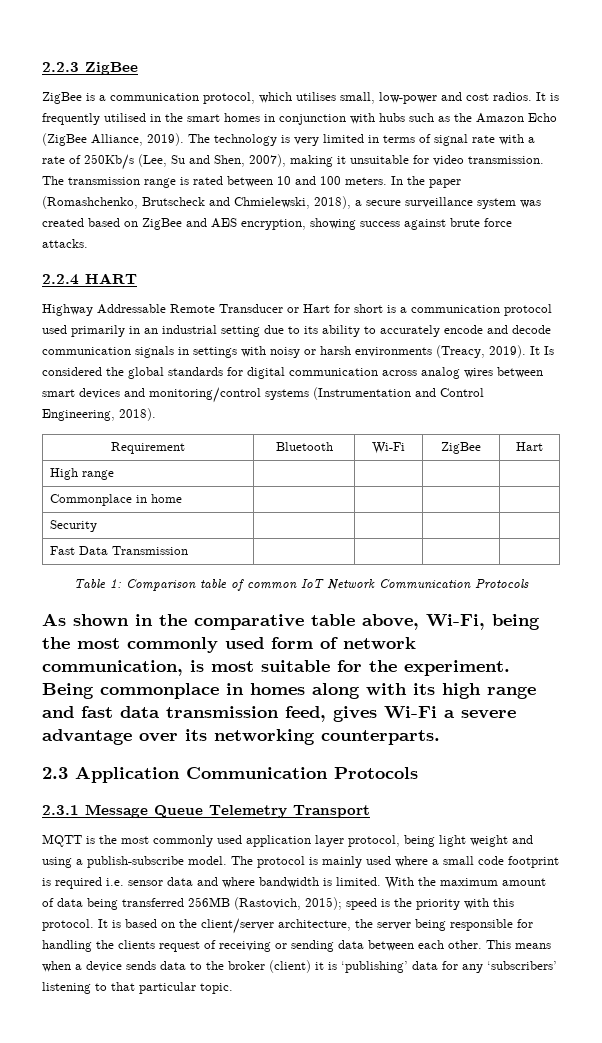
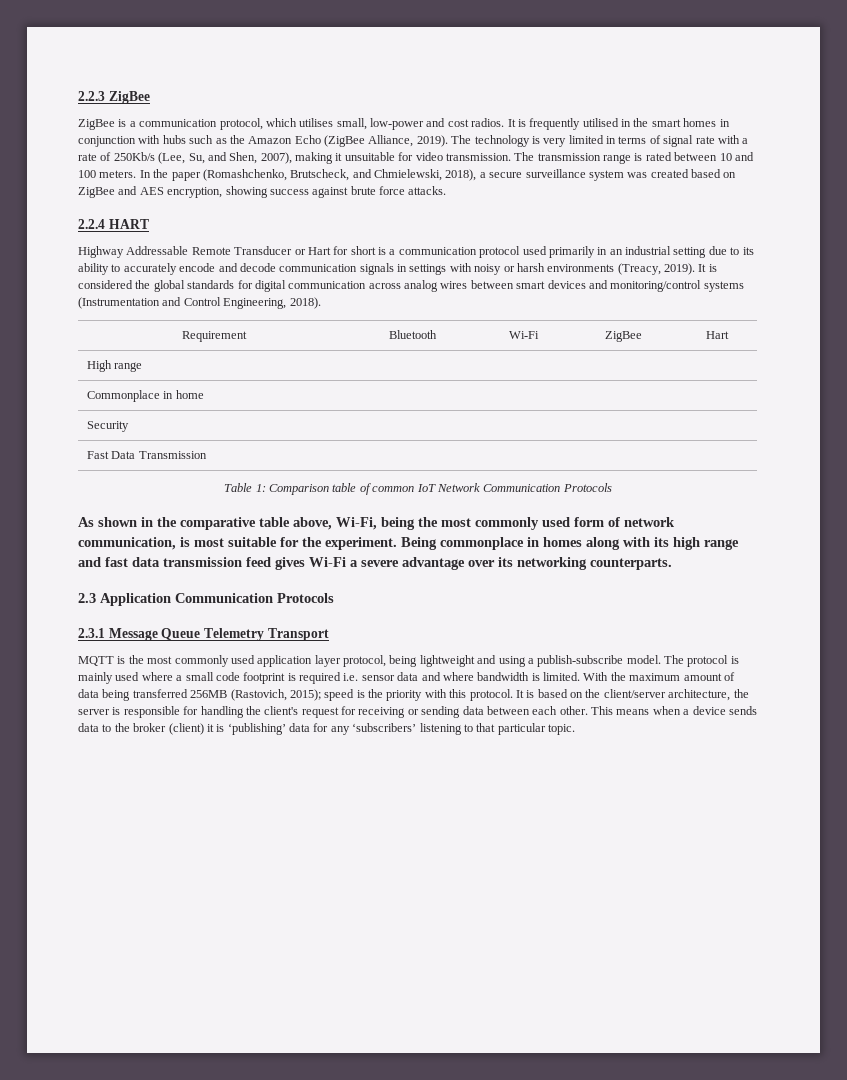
- The technology is very limited in terms of signal rate with a rate of 250Kb/s (Lee, Su and Shen, 2007), making it unsuitable for video transmission.
+ The technology is very limited in terms of signal rate with a rate of 250Kb/s (Lee, Su, and Shen, 2007), making it unsuitable for video transmission.
- In the paper (Romashchenko, Brutscheck and Chmielewski, 2018), a secure surveillance system was created based on ZigBee and AES encryption, showing success against brute force attacks.
+ In the paper (Romashchenko, Brutscheck, and Chmielewski, 2018), a secure surveillance system was created based on ZigBee and AES encryption, showing success against brute force attacks.
- It Is considered the global standards for digital communication across analog wires between smart devices and monitoring/control systems (Instrumentation and Control Engineering, 2018).
+ It is considered the global standards for digital communication across analog wires between smart devices and monitoring/control systems (Instrumentation and Control Engineering, 2018).
- Being commonplace in homes along with its high range and fast data transmission feed, gives Wi-Fi a severe advantage over its networking counterparts.
+ Being commonplace in homes along with its high range and fast data transmission feed gives Wi-Fi a severe advantage over its networking counterparts.
- MQTT is the most commonly used application layer protocol, being light weight and using a publish-subscribe model.
+ MQTT is the most commonly used application layer protocol, being lightweight and using a publish-subscribe model.
- It is based on the client/server architecture, the server being responsible for handling the clients request of receiving or sending data between each other.
+ It is based on the client/server architecture, the server is responsible for handling the client's request for receiving or sending data between each other.

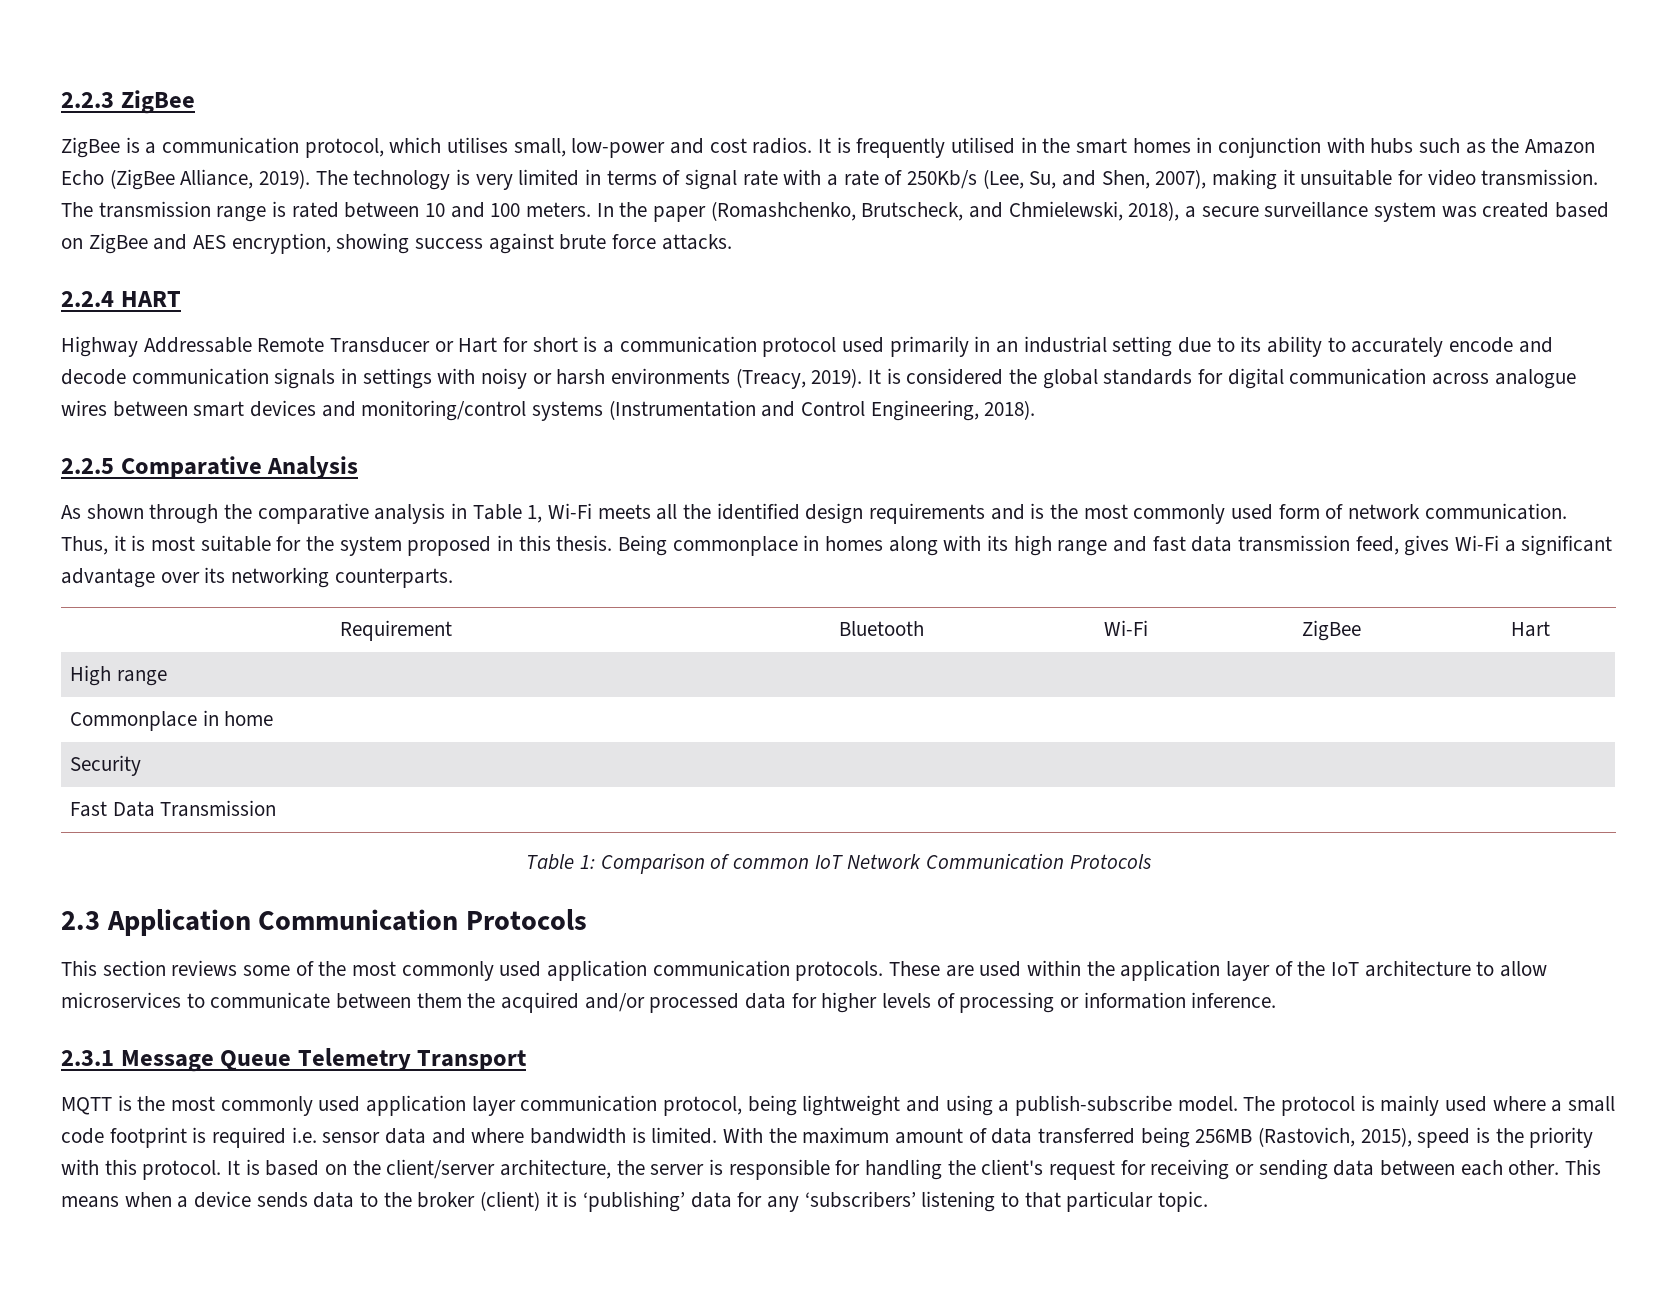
- It is considered the global standards for digital communication across analog wires between smart devices and monitoring/control systems (Instrumentation and Control Engineering, 2018).
+ It is considered the global standards for digital communication across analogue wires between smart devices and monitoring/control systems (Instrumentation and Control Engineering, 2018).
+ 2.2.5 Comparative Analysis
+ As shown through the comparative analysis in Table 1, Wi-Fi meets all the identified design requirements and is the most commonly used form of network communication. Thus, it is most suitable for the system proposed in this thesis. Being commonplace in homes along with its high range and fast data transmission feed, gives Wi-Fi a significant advantage over its networking counterparts.
- Table 1: Comparison table of common IoT Network Communication Protocols
+ Table 1: Comparison of common IoT Network Communication Protocols
- As shown in the comparative table above, Wi-Fi, being the most commonly used form of network communication, is most suitable for the experiment. Being commonplace in homes along with its high range and fast data transmission feed gives Wi-Fi a severe advantage over its networking counterparts.
  2.3 Application Communication Protocols
+ This section reviews some of the most commonly used application communication protocols. These are used within the application layer of the IoT architecture to allow microservices to communicate between them the acquired and/or processed data for higher levels of processing or information inference.
- MQTT is the most commonly used application layer protocol, being lightweight and using a publish-subscribe model.
+ MQTT is the most commonly used application layer communication protocol, being lightweight and using a publish-subscribe model.
- With the maximum amount of data being transferred 256MB (Rastovich, 2015); speed is the priority with this protocol.
+ With the maximum amount of data transferred being 256MB (Rastovich, 2015), speed is the priority with this protocol.

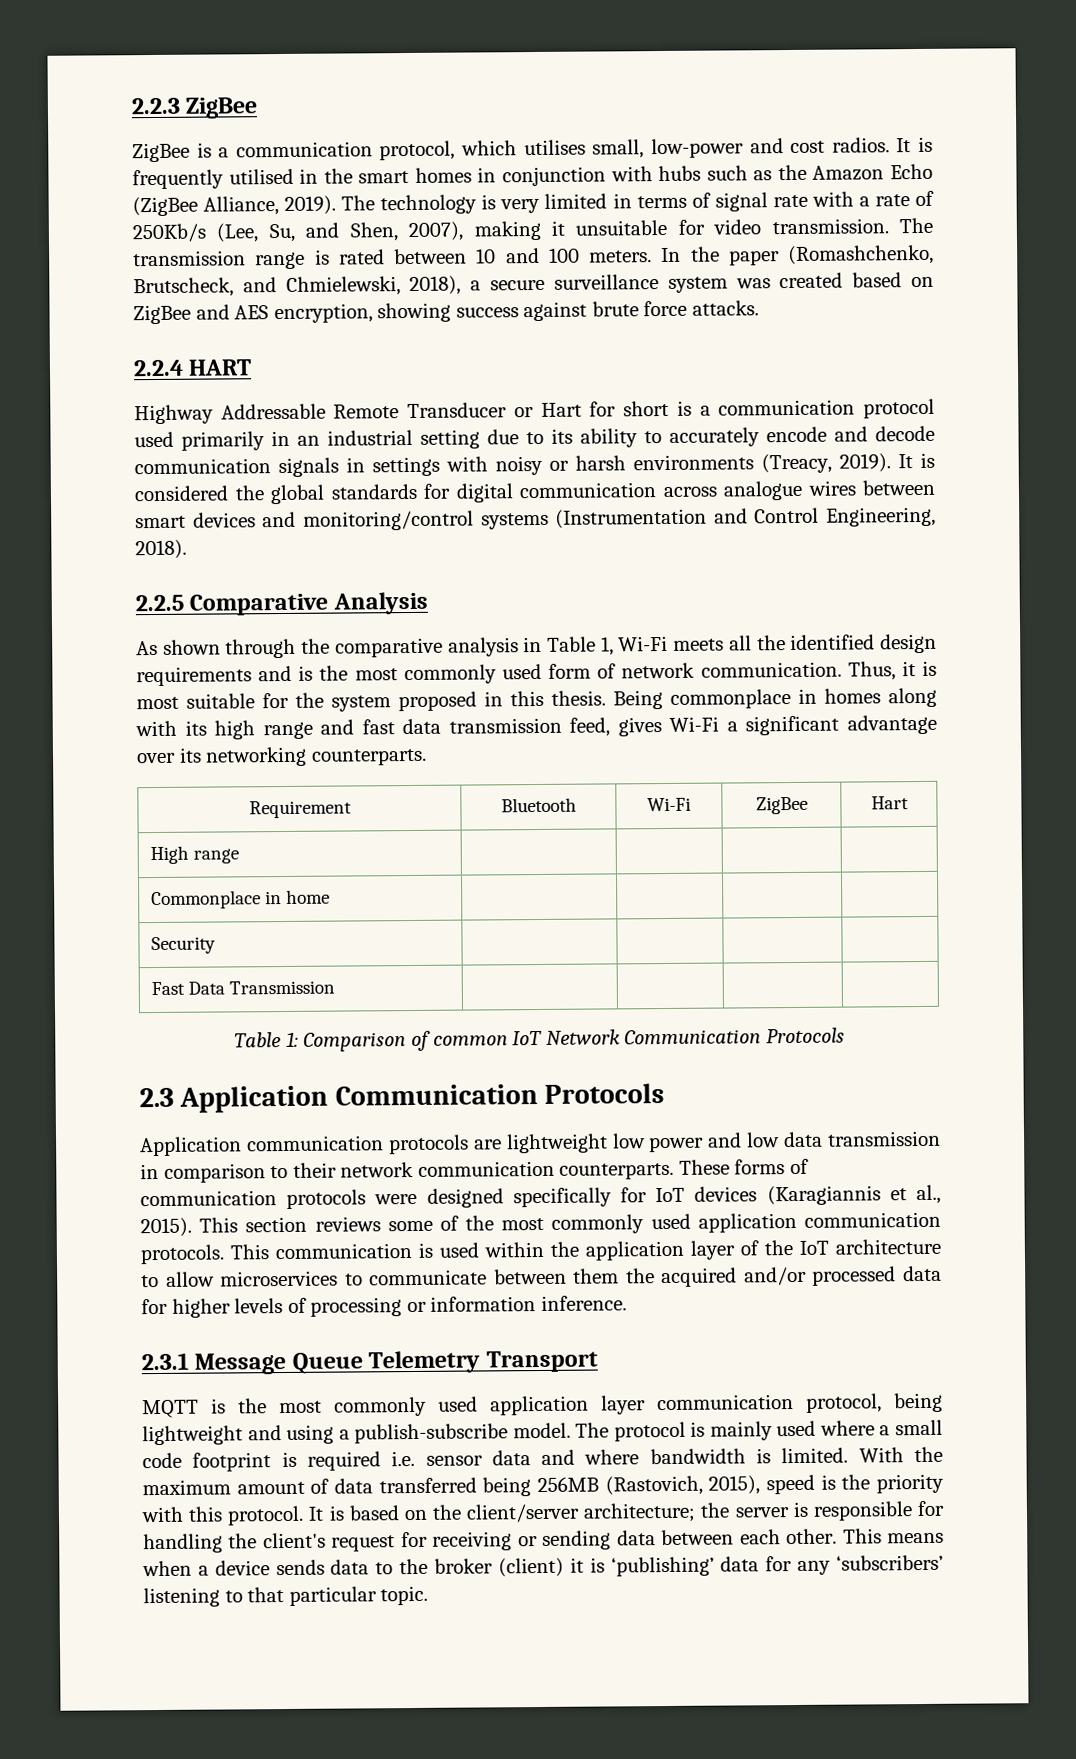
+ Application communication protocols are lightweight low power and low data transmission in comparison to their network communication counterparts. These forms of communication protocols were designed specifically for IoT devices (Karagiannis et al., 2015).
- These are used within the application layer of the IoT architecture to allow microservices to communicate between them the acquired and/or processed data for higher levels of processing or information inference.
+ This communication is used within the application layer of the IoT architecture to allow microservices to communicate between them the acquired and/or processed data for higher levels of processing or information inference.
- It is based on the client/server architecture, the server is responsible for handling the client's request for receiving or sending data between each other.
+ It is based on the client/server architecture; the server is responsible for handling the client's request for receiving or sending data between each other.

